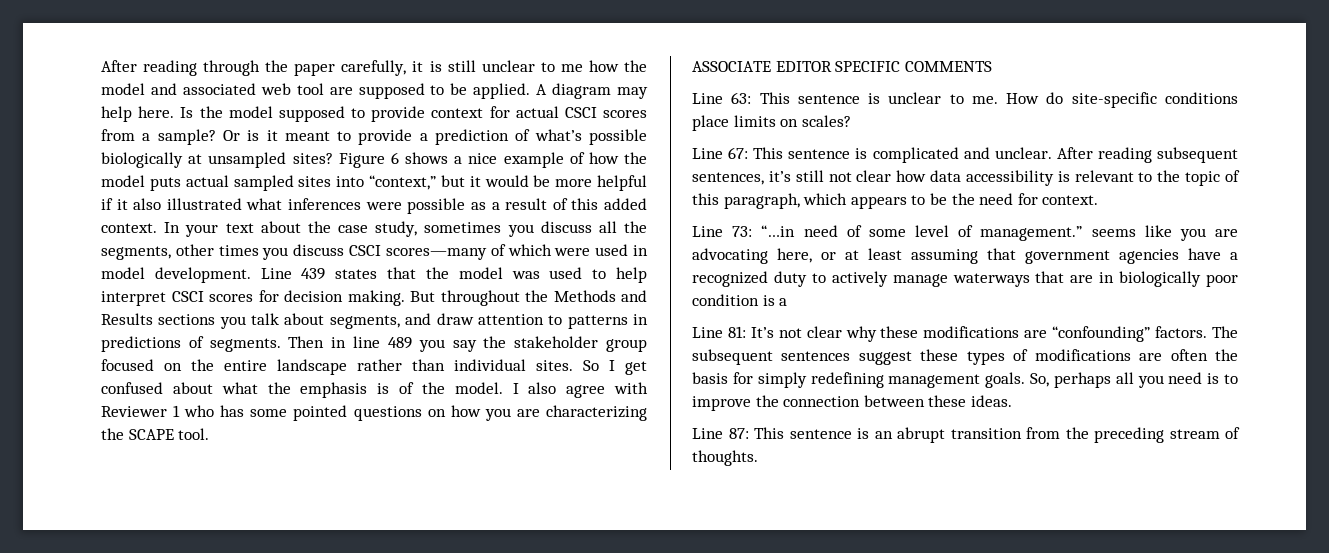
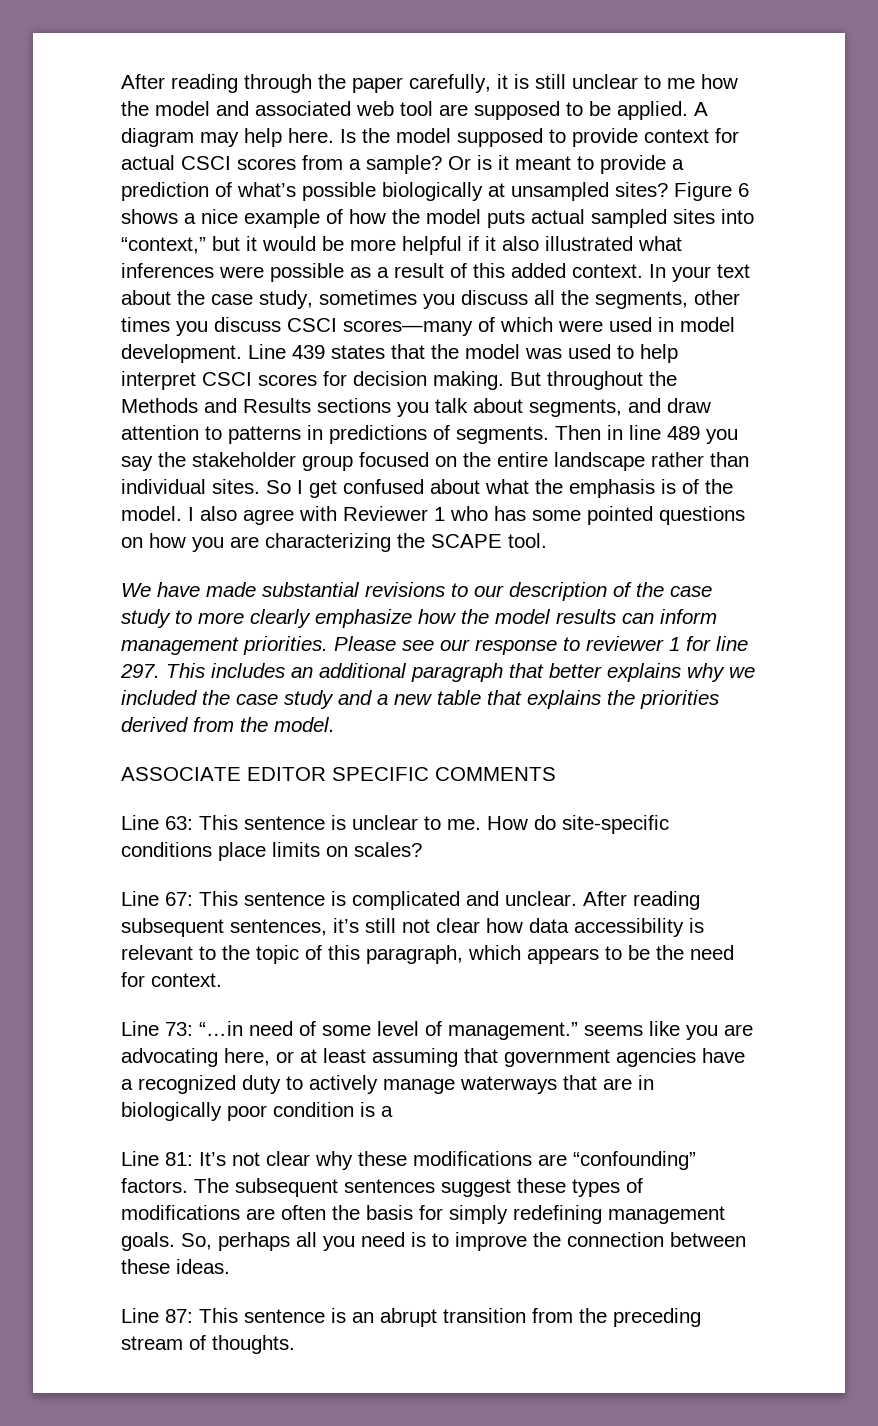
+ We have made substantial revisions to our description of the case study to more clearly emphasize how the model results can inform management priorities. Please see our response to reviewer 1 for line 297. This includes an additional paragraph that better explains why we included the case study and a new table that explains the priorities derived from the model.

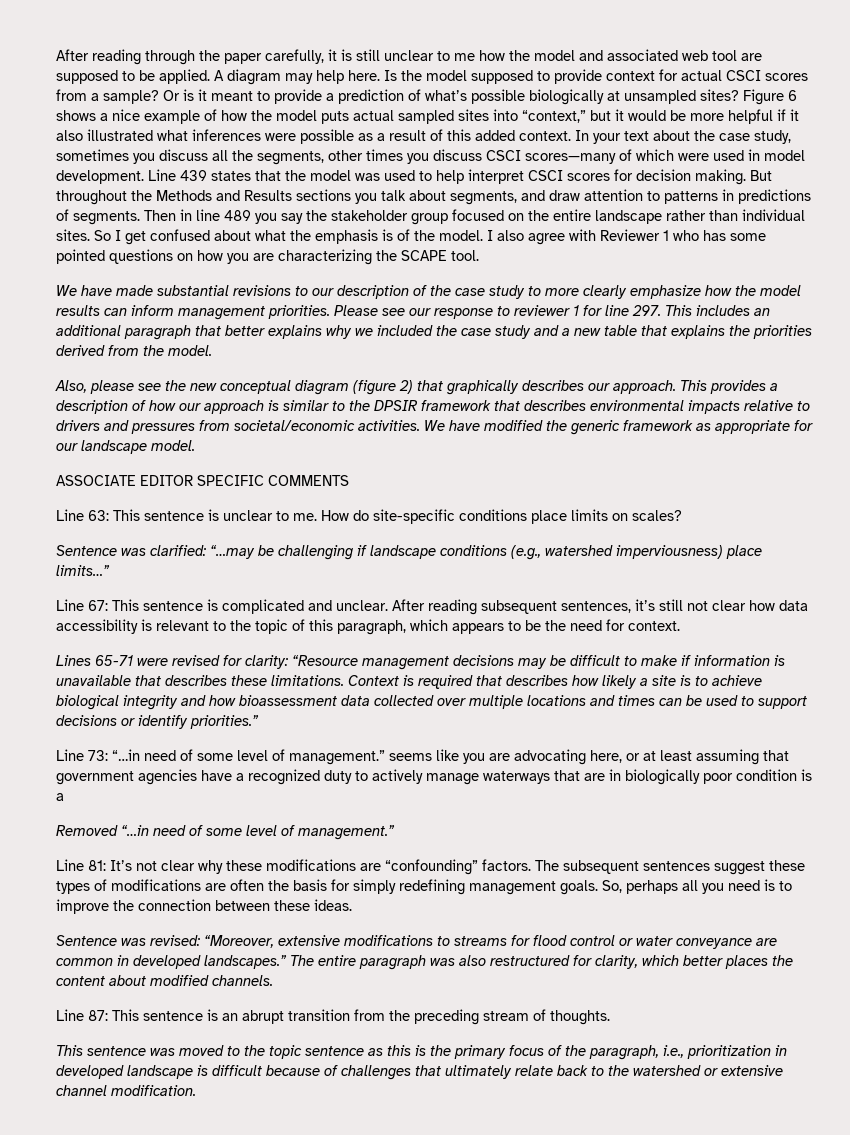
+ Also, please see the new conceptual diagram (figure 2) that graphically describes our approach. This provides a description of how our approach is similar to the DPSIR framework that describes environmental impacts relative to drivers and pressures from societal/economic activities. We have modified the generic framework as appropriate for our landscape model.
+ Sentence was clarified: “…may be challenging if landscape conditions (e.g., watershed imperviousness) place limits…”
+ Lines 65-71 were revised for clarity: “Resource management decisions may be difficult to make if information is unavailable that describes these limitations. Context is required that describes how likely a site is to achieve biological integrity and how bioassessment data collected over multiple locations and times can be used to support decisions or identify priorities.”
+ Removed “…in need of some level of management.”
+ Sentence was revised: “Moreover, extensive modifications to streams for flood control or water conveyance are common in developed landscapes.” The entire paragraph was also restructured for clarity, which better places the content about modified channels.
+ This sentence was moved to the topic sentence as this is the primary focus of the paragraph, i.e., prioritization in developed landscape is difficult because of challenges that ultimately relate back to the watershed or extensive channel modification.

